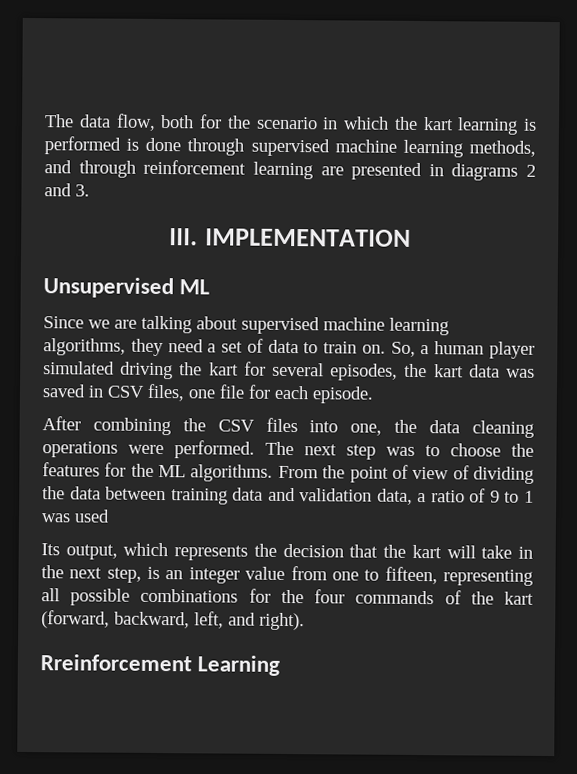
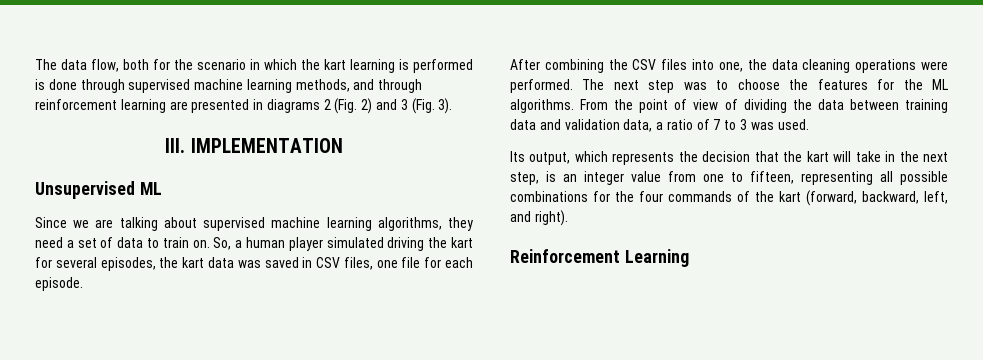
- The data flow, both for the scenario in which the kart learning is performed is done through supervised machine learning methods, and through reinforcement learning are presented in diagrams 2 and 3.
+ The data flow, both for the scenario in which the kart learning is performed is done through supervised machine learning methods, and through reinforcement learning are presented in diagrams 2 (Fig. 2) and 3 (Fig. 3).
- From the point of view of dividing the data between training data and validation data, a ratio of 9 to 1 was used
+ From the point of view of dividing the data between training data and validation data, a ratio of 7 to 3 was used.
- Rreinforcement Learning
+ Reinforcement Learning

